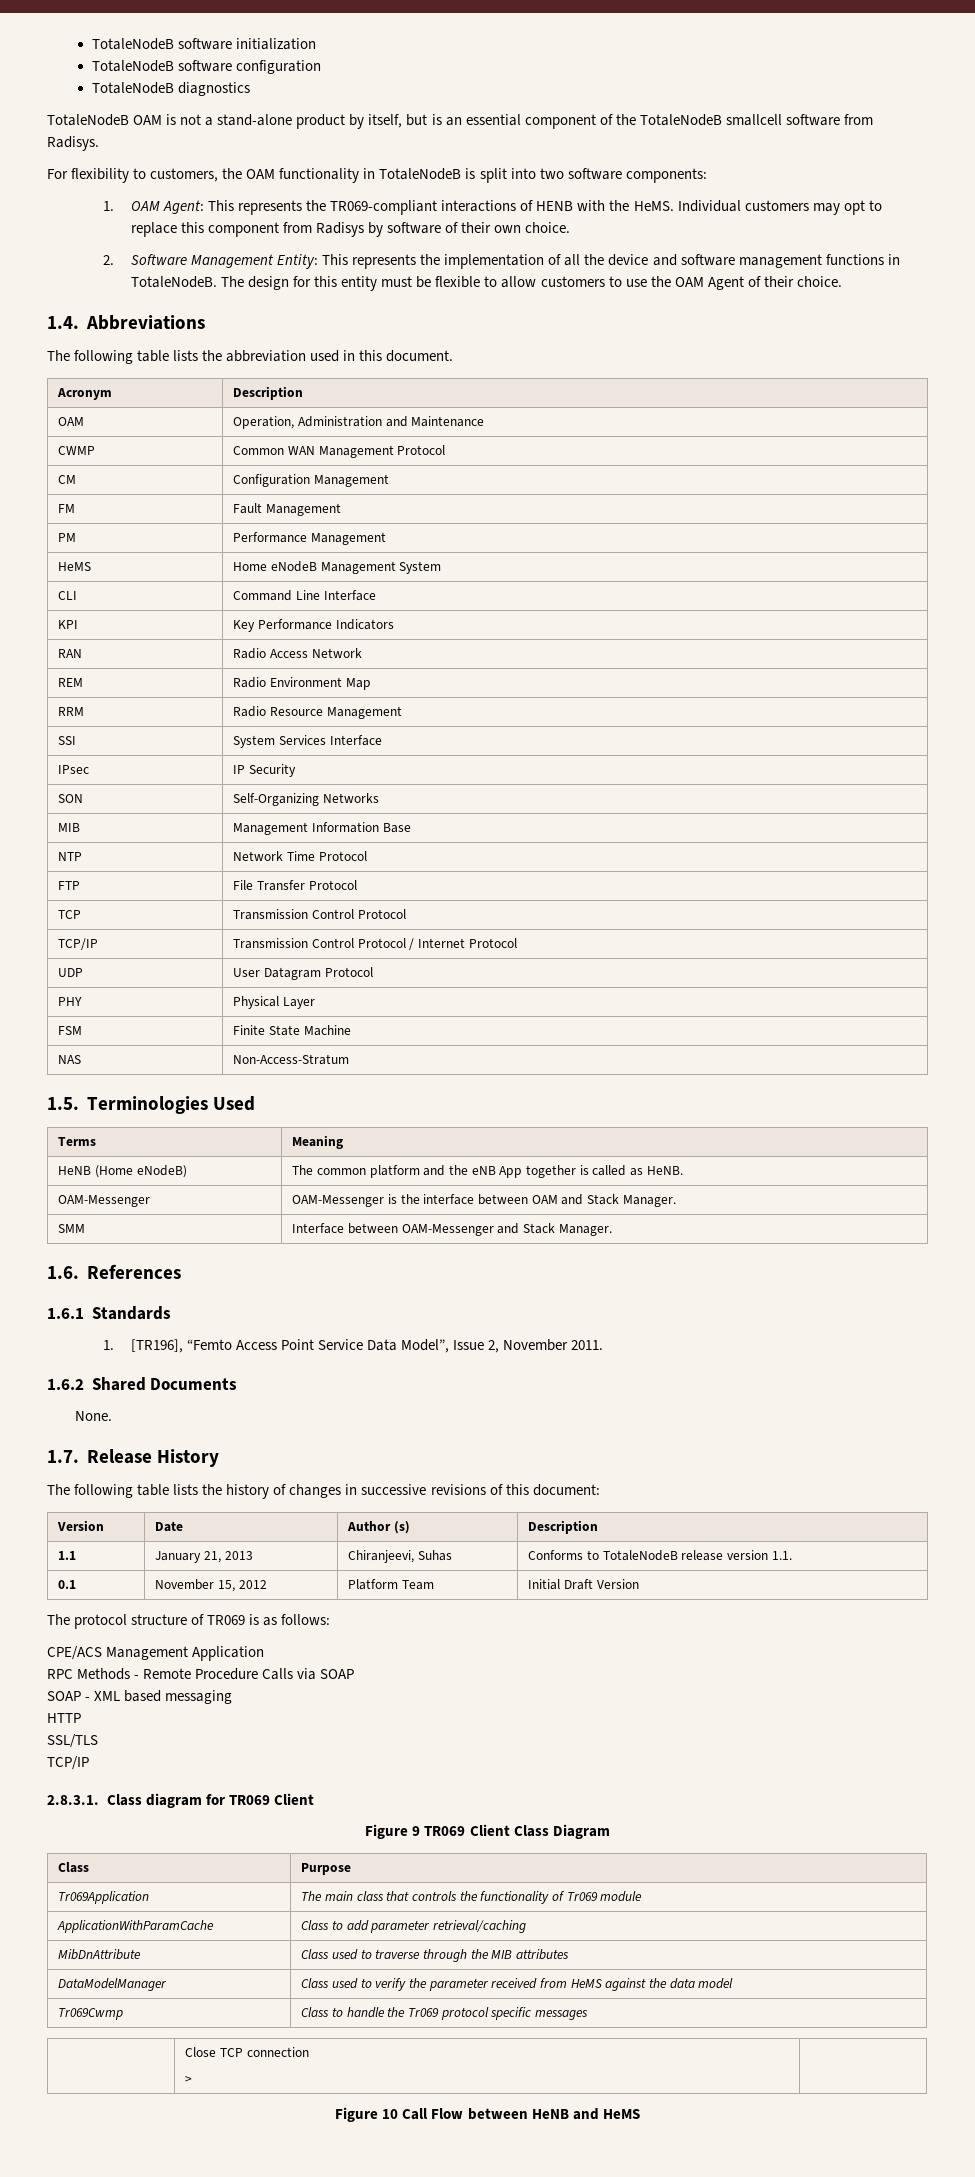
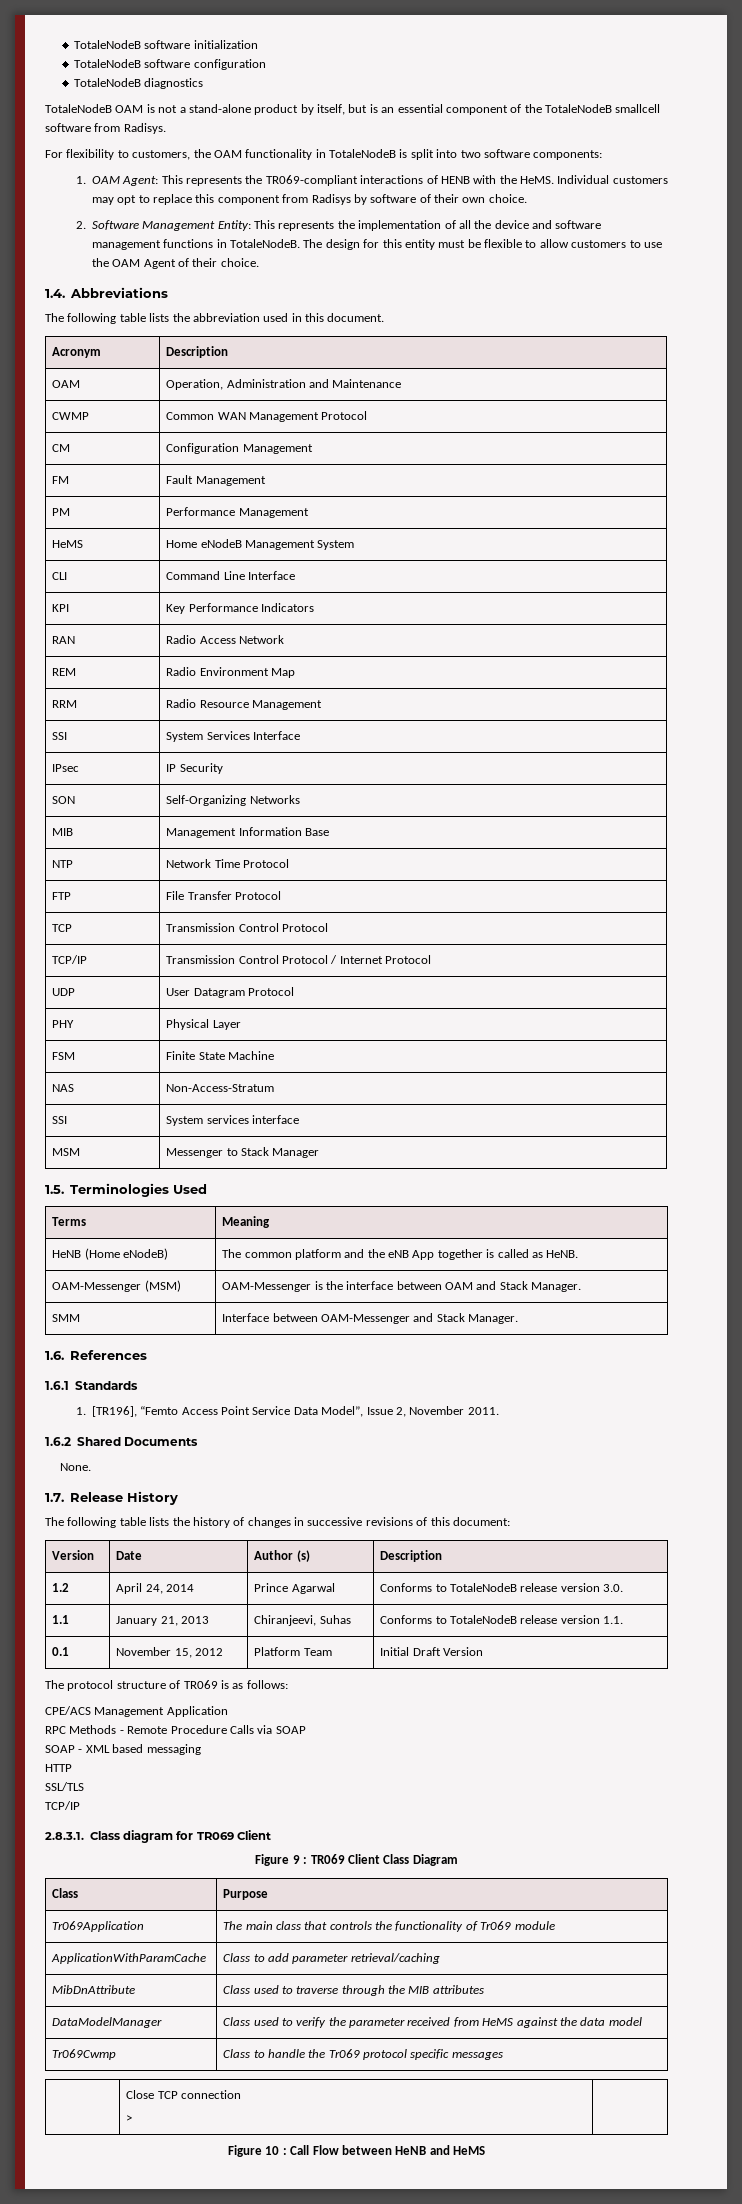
+ SSI | System services interface
+ MSM | Messenger to Stack Manager
- OAM-Messenger | OAM-Messenger is the interface between OAM and Stack Manager.
+ OAM-Messenger (MSM) | OAM-Messenger is the interface between OAM and Stack Manager.
+ 1.2 | April 24, 2014 | Prince Agarwal | Conforms to TotaleNodeB release version 3.0.
- Figure 9 TR069 Client Class Diagram
+ Figure 9 : TR069 Client Class Diagram
- Figure 10 Call Flow between HeNB and HeMS
+ Figure 10 : Call Flow between HeNB and HeMS

